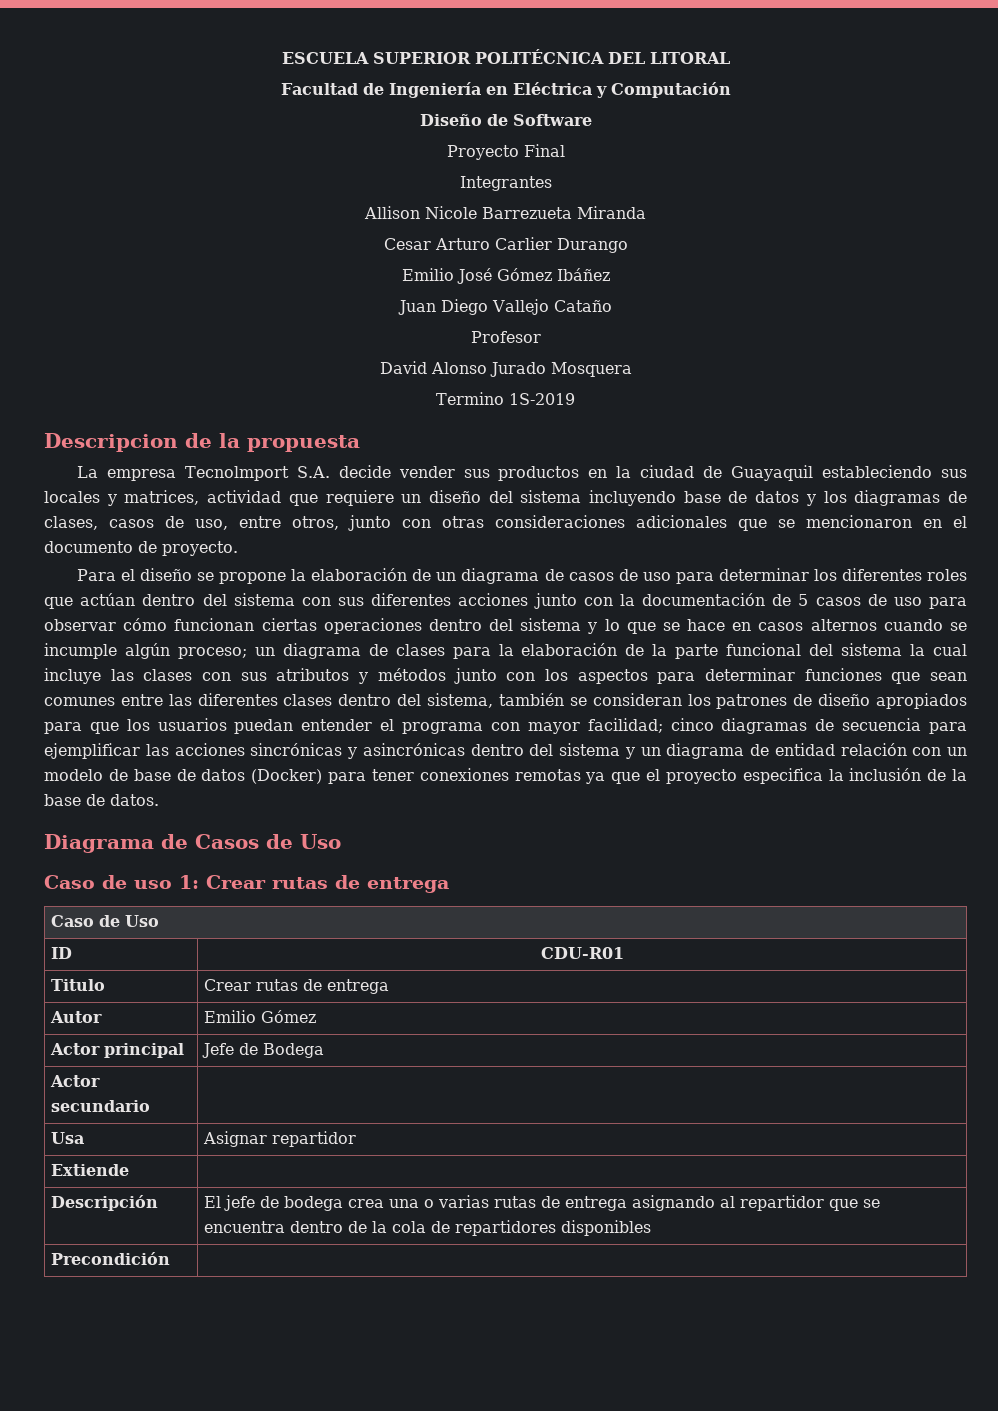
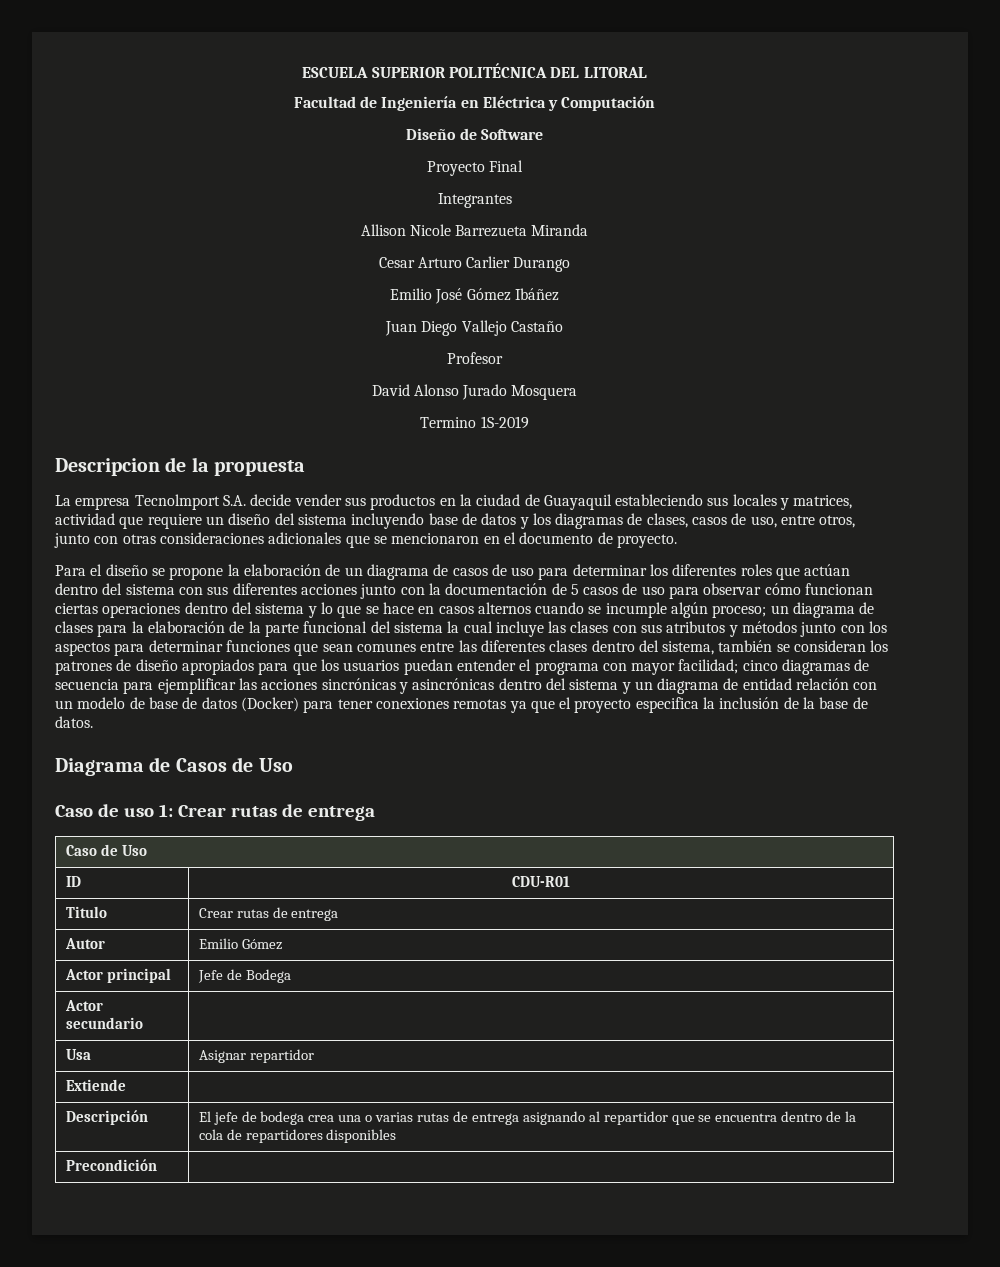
- Juan Diego Vallejo Cataño
+ Juan Diego Vallejo Castaño

